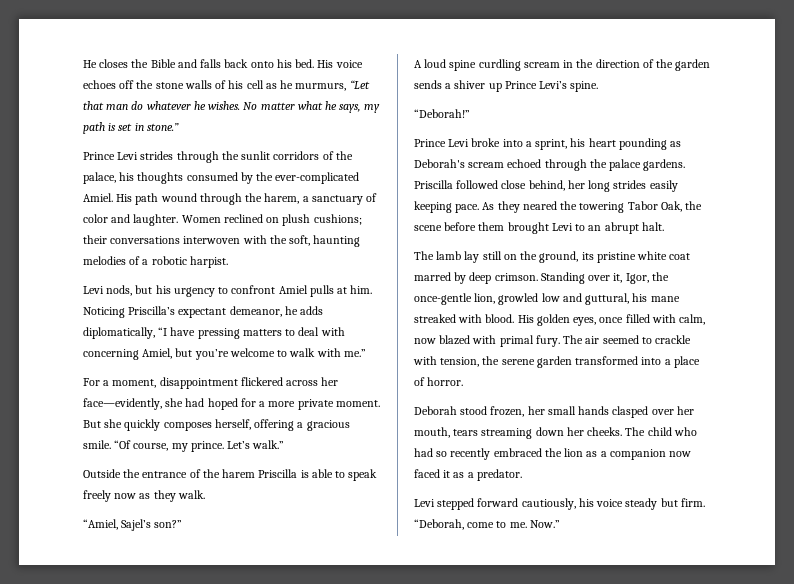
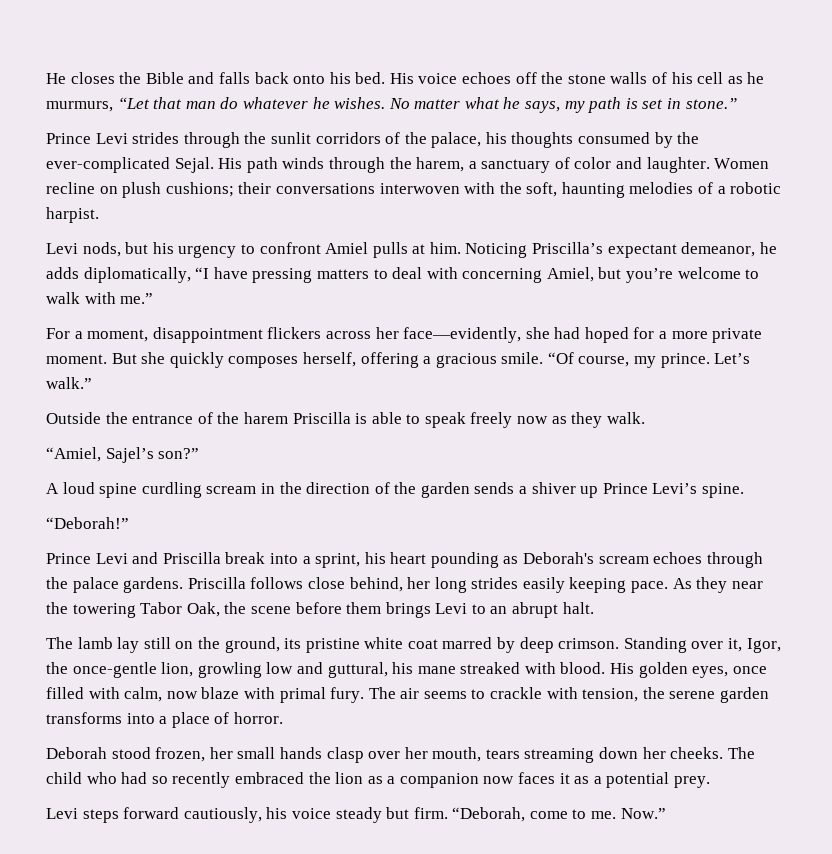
- Prince Levi strides through the sunlit corridors of the palace, his thoughts consumed by the ever-complicated Amiel.
+ Prince Levi strides through the sunlit corridors of the palace, his thoughts consumed by the ever-complicated Sejal.
- His path wound through the harem, a sanctuary of color and laughter.
+ His path winds through the harem, a sanctuary of color and laughter.
- Women reclined on plush cushions; their conversations interwoven with the soft, haunting melodies of a robotic harpist.
+ Women recline on plush cushions; their conversations interwoven with the soft, haunting melodies of a robotic harpist.
- For a moment, disappointment flickered across her face—evidently, she had hoped for a more private moment.
+ For a moment, disappointment flickers across her face—evidently, she had hoped for a more private moment.
- Prince Levi broke into a sprint, his heart pounding as Deborah's scream echoed through the palace gardens.
+ Prince Levi and Priscilla break into a sprint, his heart pounding as Deborah's scream echoes through the palace gardens.
- Priscilla followed close behind, her long strides easily keeping pace.
+ Priscilla follows close behind, her long strides easily keeping pace.
- As they neared the towering Tabor Oak, the scene before them brought Levi to an abrupt halt.
+ As they near the towering Tabor Oak, the scene before them brings Levi to an abrupt halt.
- Standing over it, Igor, the once-gentle lion, growled low and guttural, his mane streaked with blood.
+ Standing over it, Igor, the once-gentle lion, growling low and guttural, his mane streaked with blood.
- His golden eyes, once filled with calm, now blazed with primal fury.
+ His golden eyes, once filled with calm, now blaze with primal fury.
- The air seemed to crackle with tension, the serene garden transformed into a place of horror.
+ The air seems to crackle with tension, the serene garden transforms into a place of horror.
- Deborah stood frozen, her small hands clasped over her mouth, tears streaming down her cheeks.
+ Deborah stood frozen, her small hands clasp over her mouth, tears streaming down her cheeks.
- The child who had so recently embraced the lion as a companion now faced it as a predator.
- Levi stepped forward cautiously, his voice steady but firm.
+ The child who had so recently embraced the lion as a companion now faces it as a potential prey.
+ Levi steps forward cautiously, his voice steady but firm.

